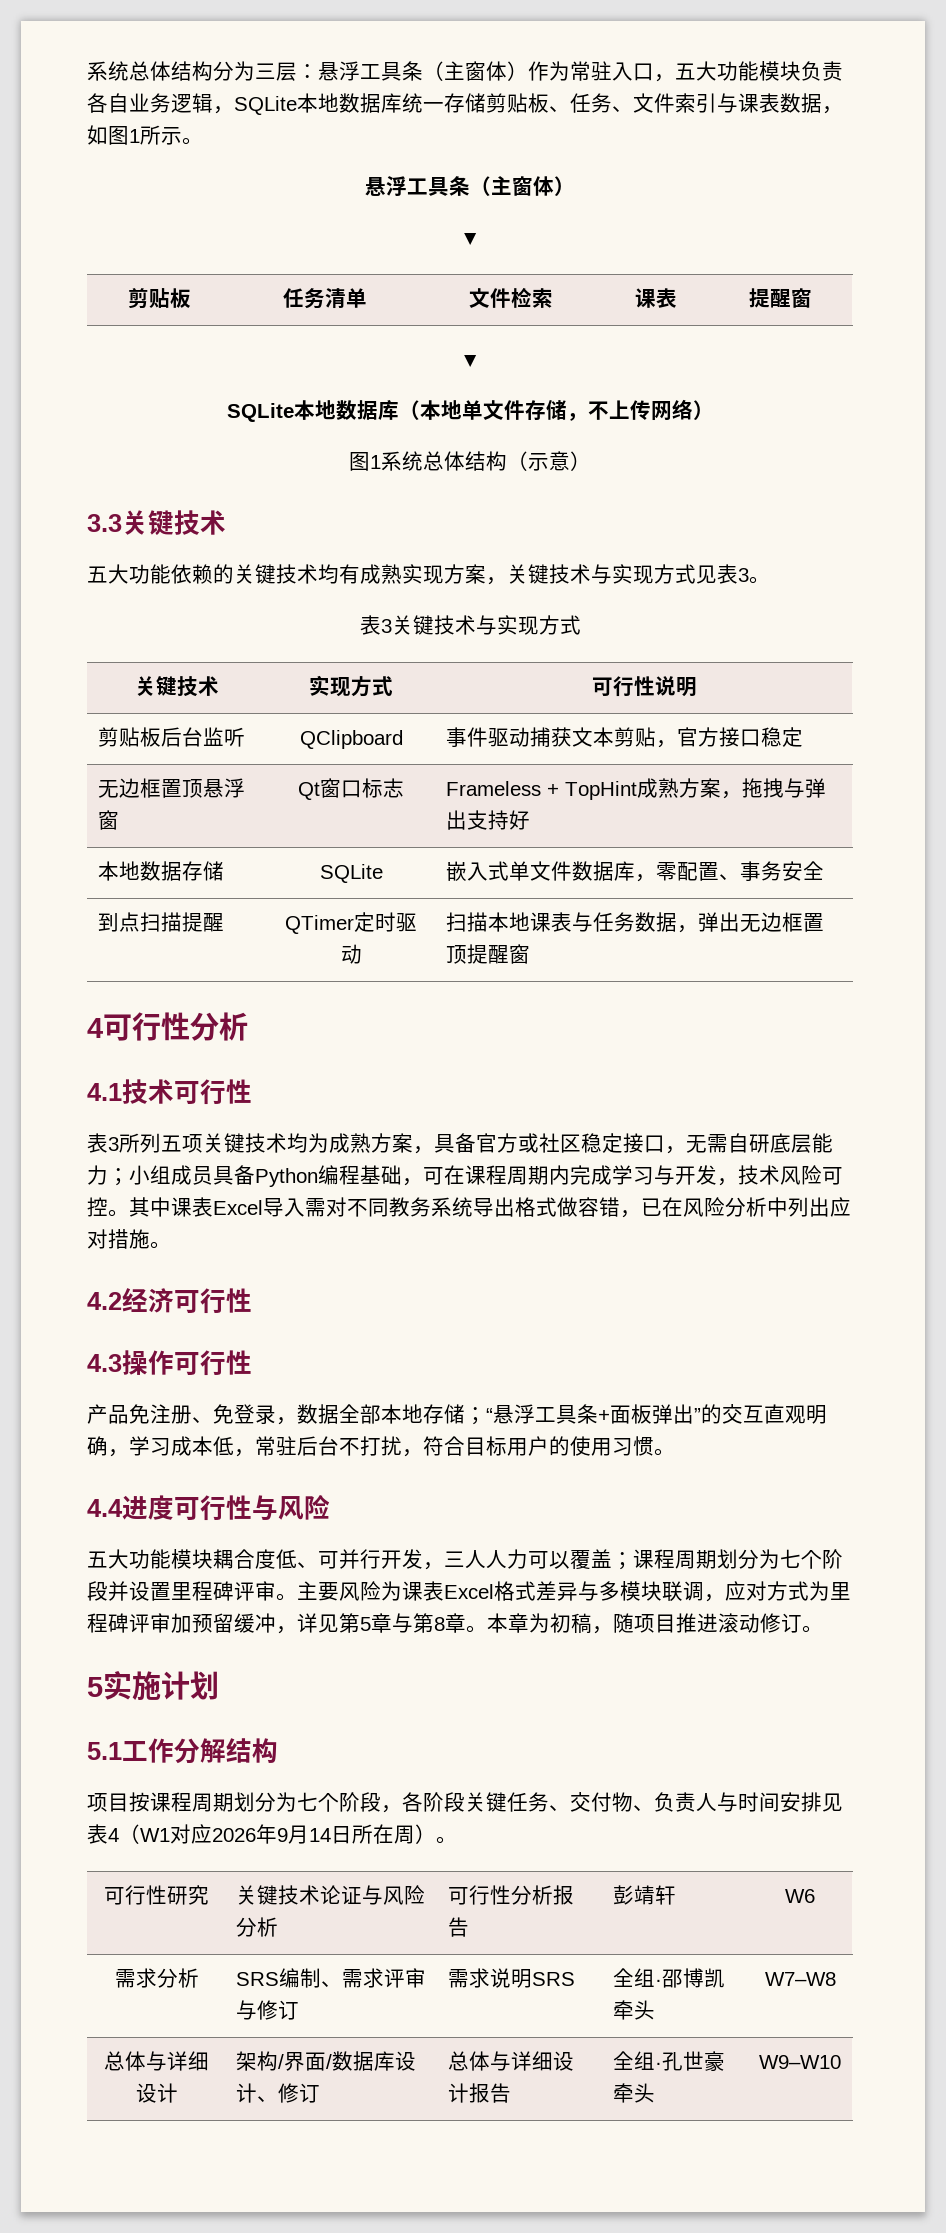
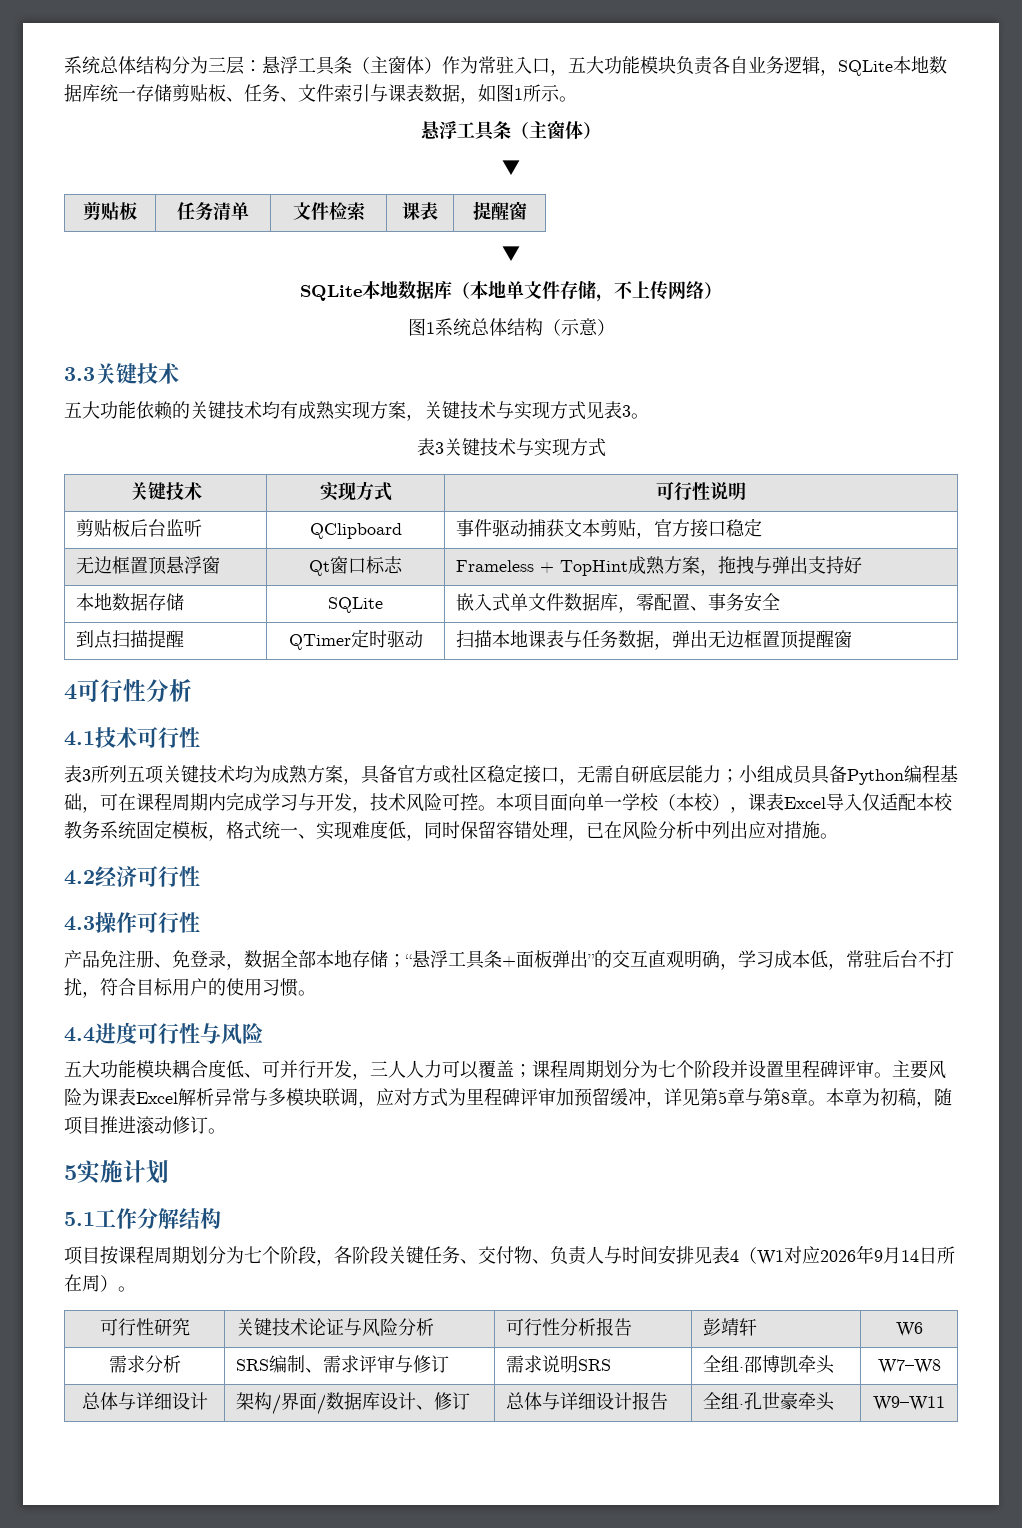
- 其中课表Excel导入需对不同教务系统导出格式做容错，已在风险分析中列出应对措施。
+ 本项目面向单一学校（本校），课表Excel导入仅适配本校教务系统固定模板，格式统一、实现难度低，同时保留容错处理，已在风险分析中列出应对措施。
- 主要风险为课表Excel格式差异与多模块联调，应对方式为里程碑评审加预留缓冲，详见第5章与第8章。
+ 主要风险为课表Excel解析异常与多模块联调，应对方式为里程碑评审加预留缓冲，详见第5章与第8章。
- 总体与详细设计 | 架构/界面/数据库设计、修订 | 总体与详细设计报告 | 全组·孔世豪牵头 | W9–W10
+ 总体与详细设计 | 架构/界面/数据库设计、修订 | 总体与详细设计报告 | 全组·孔世豪牵头 | W9–W11

